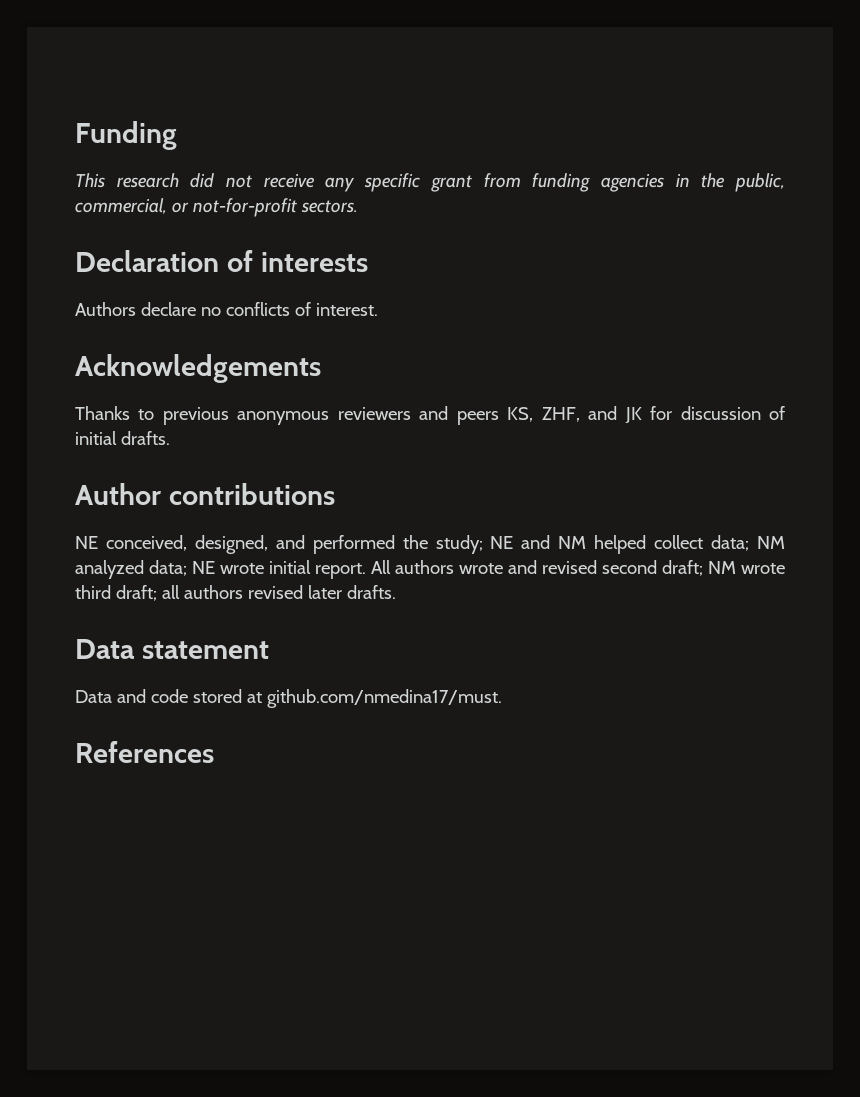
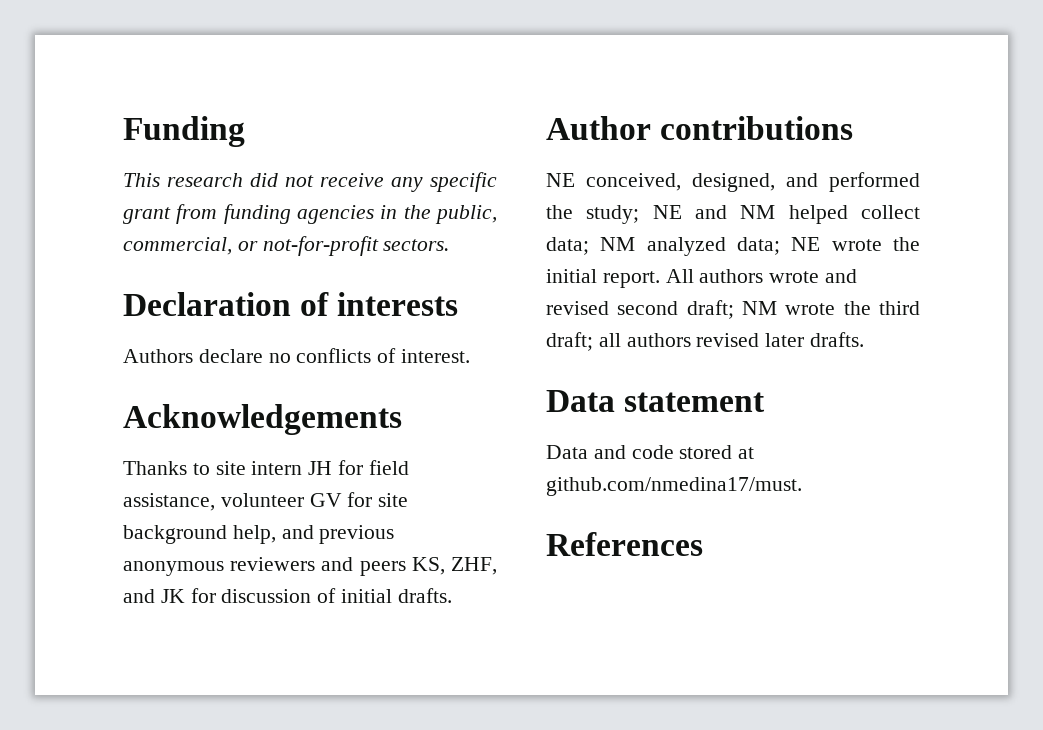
- Thanks to previous anonymous reviewers and peers KS, ZHF, and JK for discussion of initial drafts.
+ Thanks to site intern JH for field assistance, volunteer GV for site background help, and previous anonymous reviewers and peers KS, ZHF, and JK for discussion of initial drafts.
- NE conceived, designed, and performed the study; NE and NM helped collect data; NM analyzed data; NE wrote initial report.
+ NE conceived, designed, and performed the study; NE and NM helped collect data; NM analyzed data; NE wrote the initial report.
- All authors wrote and revised second draft; NM wrote third draft; all authors revised later drafts.
+ All authors wrote and revised second draft; NM wrote the third draft; all authors revised later drafts.

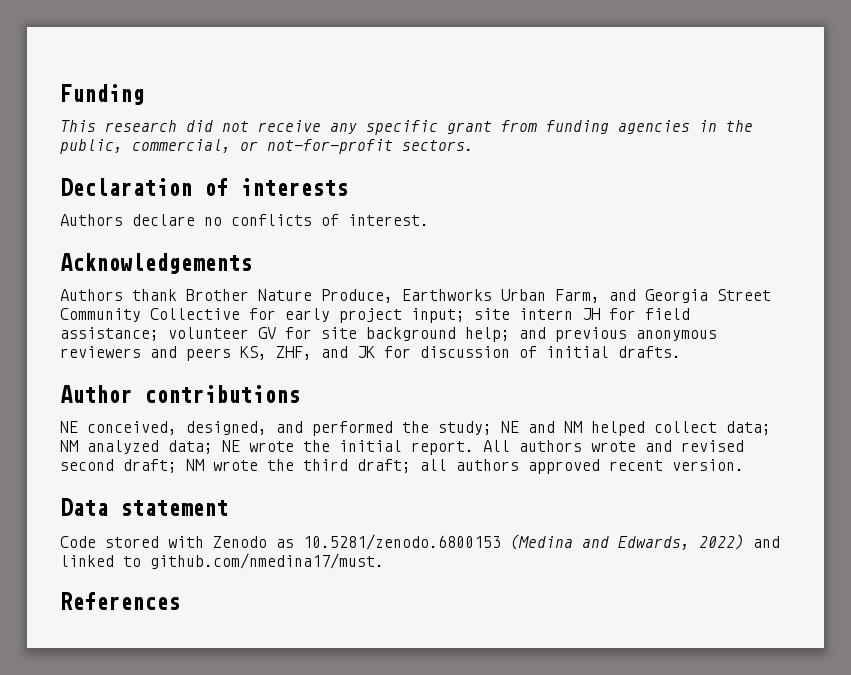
- Thanks to site intern JH for field assistance, volunteer GV for site background help, and previous anonymous reviewers and peers KS, ZHF, and JK for discussion of initial drafts.
+ Authors thank Brother Nature Produce, Earthworks Urban Farm, and Georgia Street Community Collective for early project input; site intern JH for field assistance; volunteer GV for site background help; and previous anonymous reviewers and peers KS, ZHF, and JK for discussion of initial drafts.
- All authors wrote and revised second draft; NM wrote the third draft; all authors revised later drafts.
+ All authors wrote and revised second draft; NM wrote the third draft; all authors approved recent version.
- Data and code stored at github.com/nmedina17/must.
+ Code stored with Zenodo as 10.5281/zenodo.6800153 (Medina and Edwards, 2022) and linked to github.com/nmedina17/must.

